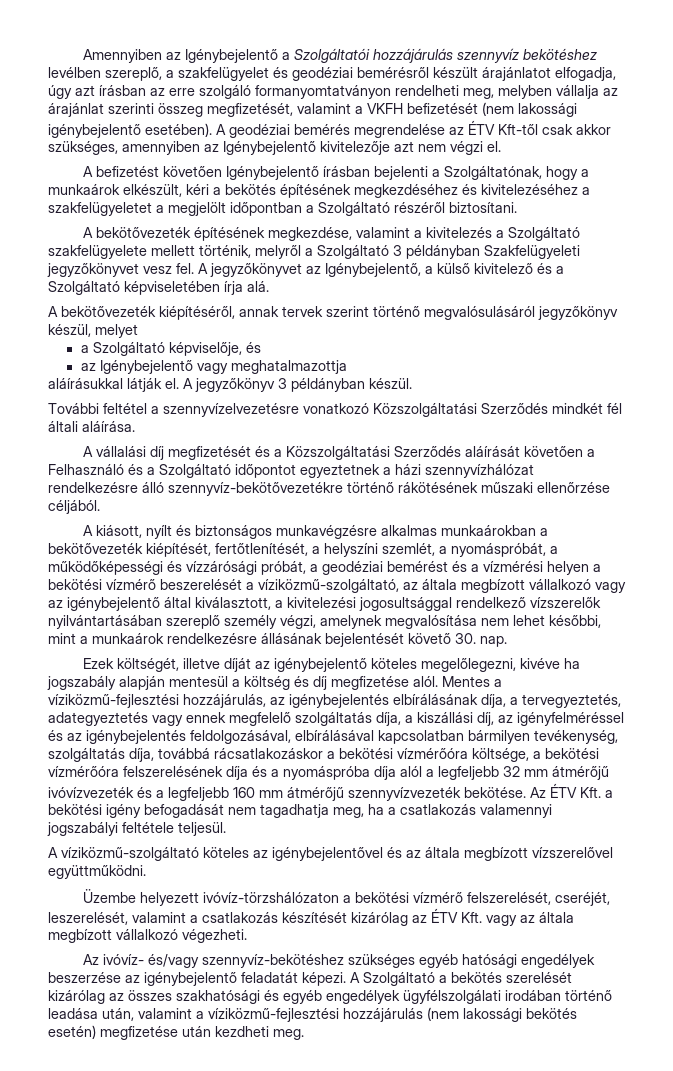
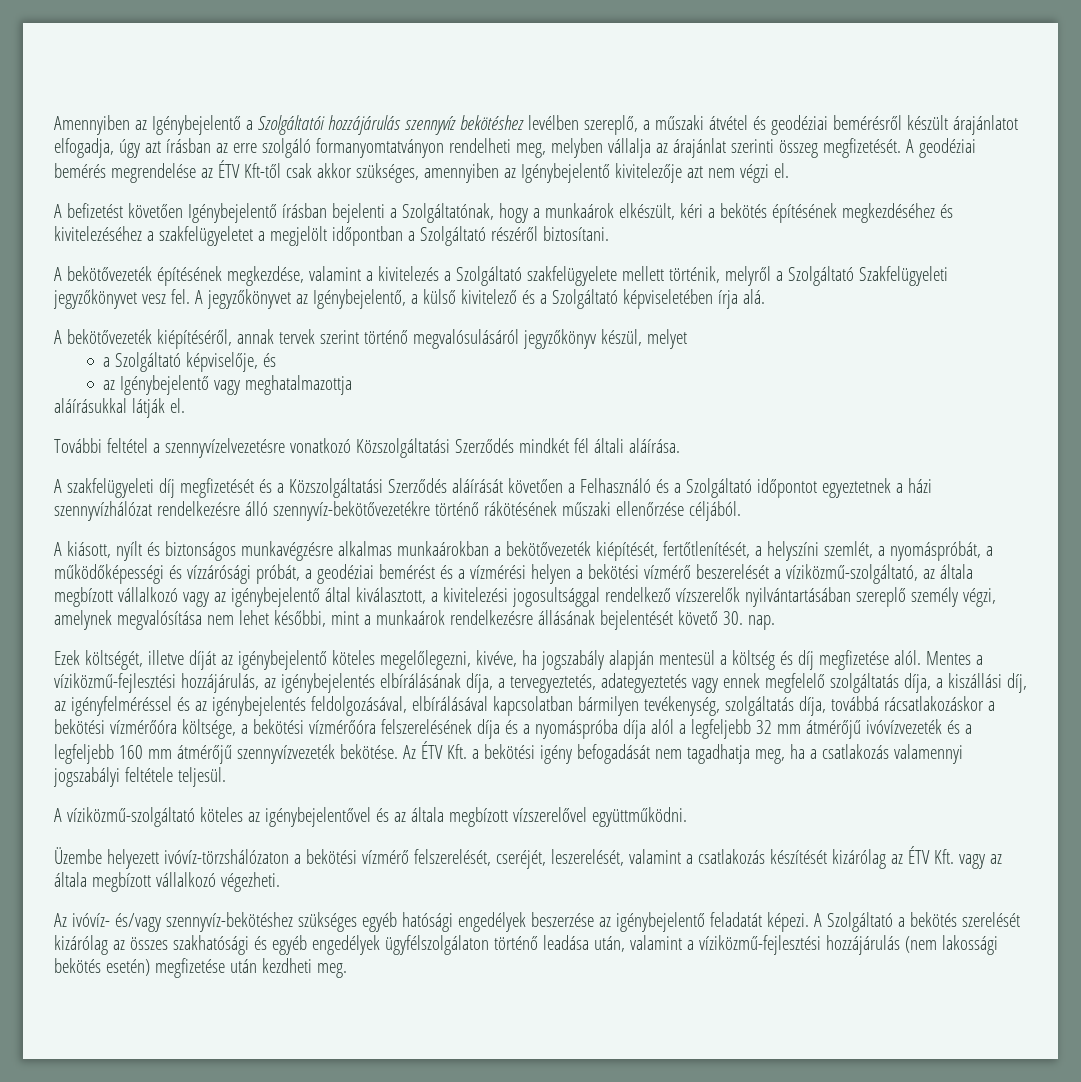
- Amennyiben az Igénybejelentő a Szolgáltatói hozzájárulás szennyvíz bekötéshez levélben szereplő, a szakfelügyelet és geodéziai bemérésről készült árajánlatot elfogadja, úgy azt írásban az erre szolgáló formanyomtatványon rendelheti meg, melyben vállalja az árajánlat szerinti összeg megfizetését, valamint a VKFH befizetését (nem lakossági igénybejelentő esetében).
+ Amennyiben az Igénybejelentő a Szolgáltatói hozzájárulás szennyvíz bekötéshez levélben szereplő, a műszaki átvétel és geodéziai bemérésről készült árajánlatot elfogadja, úgy azt írásban az erre szolgáló formanyomtatványon rendelheti meg, melyben vállalja az árajánlat szerinti összeg megfizetését.
- A bekötővezeték építésének megkezdése, valamint a kivitelezés a Szolgáltató szakfelügyelete mellett történik, melyről a Szolgáltató 3 példányban Szakfelügyeleti jegyzőkönyvet vesz fel.
+ A bekötővezeték építésének megkezdése, valamint a kivitelezés a Szolgáltató szakfelügyelete mellett történik, melyről a Szolgáltató Szakfelügyeleti jegyzőkönyvet vesz fel.
- A jegyzőkönyv 3 példányban készül.
- A vállalási díj megfizetését és a Közszolgáltatási Szerződés aláírását követően a Felhasználó és a Szolgáltató időpontot egyeztetnek a házi szennyvízhálózat rendelkezésre álló szennyvíz-bekötővezetékre történő rákötésének műszaki ellenőrzése céljából.
+ A szakfelügyeleti díj megfizetését és a Közszolgáltatási Szerződés aláírását követően a Felhasználó és a Szolgáltató időpontot egyeztetnek a házi szennyvízhálózat rendelkezésre álló szennyvíz-bekötővezetékre történő rákötésének műszaki ellenőrzése céljából.
- Ezek költségét, illetve díját az igénybejelentő köteles megelőlegezni, kivéve ha jogszabály alapján mentesül a költség és díj megfizetése alól.
+ Ezek költségét, illetve díját az igénybejelentő köteles megelőlegezni, kivéve, ha jogszabály alapján mentesül a költség és díj megfizetése alól.
- A Szolgáltató a bekötés szerelését kizárólag az összes szakhatósági és egyéb engedélyek ügyfélszolgálati irodában történő leadása után, valamint a víziközmű-fejlesztési hozzájárulás (nem lakossági bekötés esetén) megfizetése után kezdheti meg.
+ A Szolgáltató a bekötés szerelését kizárólag az összes szakhatósági és egyéb engedélyek ügyfélszolgálaton történő leadása után, valamint a víziközmű-fejlesztési hozzájárulás (nem lakossági bekötés esetén) megfizetése után kezdheti meg.

